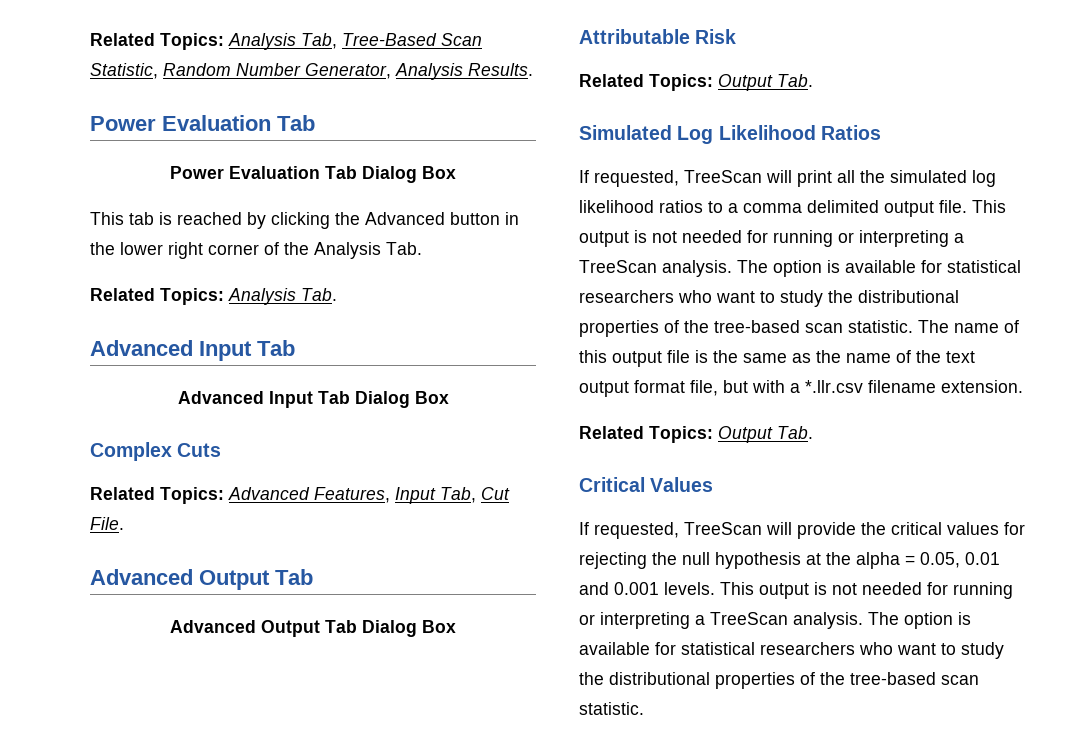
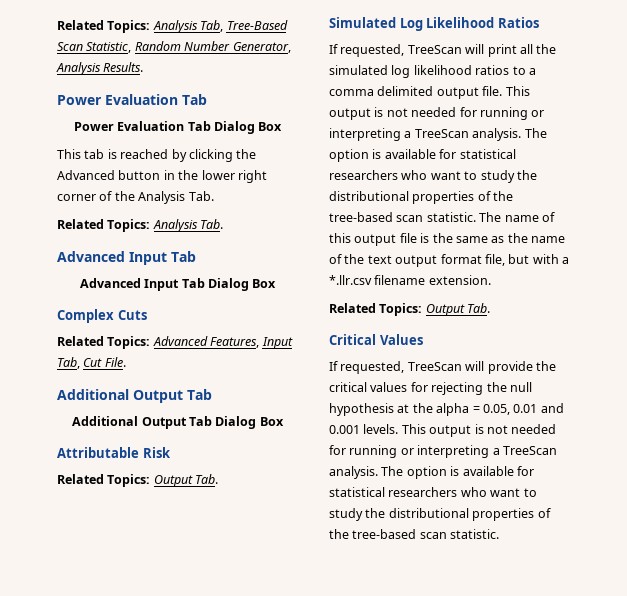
  Related Topics: Advanced Features, Input Tab, Cut File.
- Advanced Output Tab
+ Additional Output Tab
- Advanced Output Tab Dialog Box
+ Additional Output Tab Dialog Box

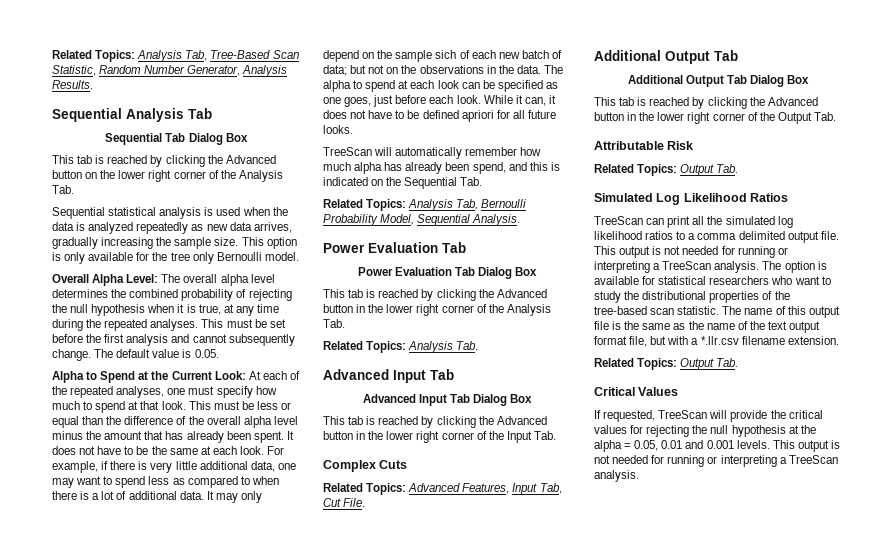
+ Sequential Analysis Tab
+ Sequential Tab Dialog Box
+ This tab is reached by clicking the Advanced button on the lower right corner of the Analysis Tab.
+ Sequential statistical analysis is used when the data is analyzed repeatedly as new data arrives, gradually increasing the sample size. This option is only available for the tree only Bernoulli model.
+ Overall Alpha Level: The overall alpha level determines the combined probability of rejecting the null hypothesis when it is true, at any time during the repeated analyses. This must be set before the first analysis and cannot subsequently change. The default value is 0.05.
+ Alpha to Spend at the Current Look: At each of the repeated analyses, one must specify how much to spend at that look. This must be less or equal than the difference of the overall alpha level minus the amount that has already been spent. It does not have to be the same at each look. For example, if there is very little additional data, one may want to spend less as compared to when there is a lot of additional data. It may only depend on the sample sich of each new batch of data; but not on the observations in the data. The alpha to spend at each look can be specified as one goes, just before each look. While it can, it does not have to be defined apriori for all future looks.
+ TreeScan will automatically remember how much alpha has already been spend, and this is indicated on the Sequential Tab.
+ Related Topics: Analysis Tab, Bernoulli Probability Model, Sequential Analysis.
+ This tab is reached by clicking the Advanced button in the lower right corner of the Input Tab.
+ This tab is reached by clicking the Advanced button in the lower right corner of the Output Tab.
- If requested, TreeScan will print all the simulated log likelihood ratios to a comma delimited output file.
+ TreeScan can print all the simulated log likelihood ratios to a comma delimited output file.
- If requested, TreeScan will provide the critical values for rejecting the null hypothesis at the alpha = 0.05, 0.01 and 0.001 levels. This output is not needed for running or interpreting a TreeScan analysis. The option is available for statistical researchers who want to study the distributional properties of the tree-based scan statistic.
+ If requested, TreeScan will provide the critical values for rejecting the null hypothesis at the alpha = 0.05, 0.01 and 0.001 levels. This output is not needed for running or interpreting a TreeScan analysis.

